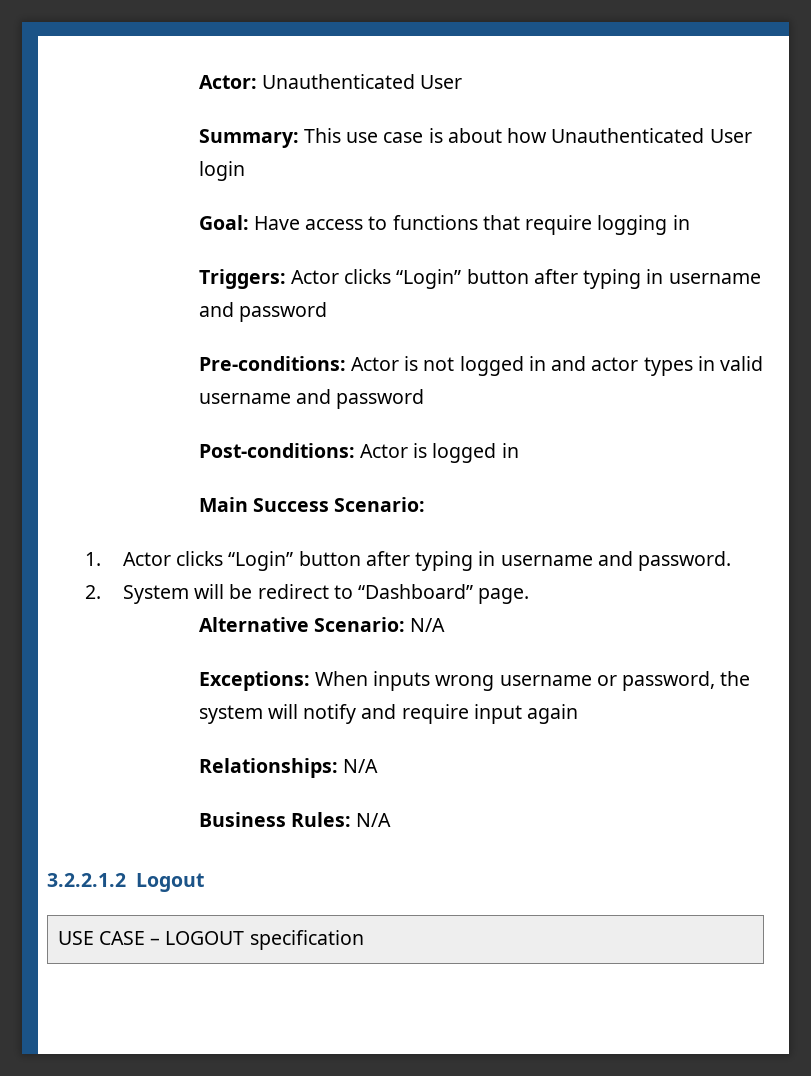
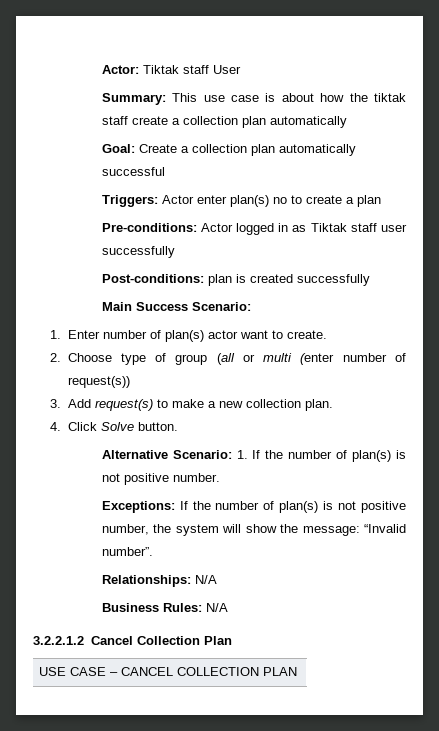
- Actor: Unauthenticated User
+ Actor: Tiktak staff User
- Summary: This use case is about how Unauthenticated User login
- Goal: Have access to functions that require logging in
- Triggers: Actor clicks “Login” button after typing in username and password
- Pre-conditions: Actor is not logged in and actor types in valid username and password
- Post-conditions: Actor is logged in
+ Summary: This use case is about how the tiktak staff create a collection plan automatically
+ Goal: Create a collection plan automatically successful
+ Triggers: Actor enter plan(s) no to create a plan
+ Pre-conditions: Actor logged in as Tiktak staff user successfully
+ Post-conditions: plan is created successfully
  Main Success Scenario:
- 1. Actor clicks “Login” button after typing in username and password.
- 2. System will be redirect to “Dashboard” page.
- Alternative Scenario: N/A
- Exceptions: When inputs wrong username or password, the system will notify and require input again
+ 1. Enter number of plan(s) actor want to create.
+ 2. Choose type of group (all or multi (enter number of request(s))
+ 3. Add request(s) to make a new collection plan.
+ 4. Click Solve button.
+ Alternative Scenario: 1. If the number of plan(s) is not positive number.
+ Exceptions: If the number of plan(s) is not positive number, the system will show the message: “Invalid number”.
- 3.2.2.1.2 Logout
+ 3.2.2.1.2 Cancel Collection Plan
- USE CASE – LOGOUT specification
+ USE CASE – CANCEL COLLECTION PLAN

